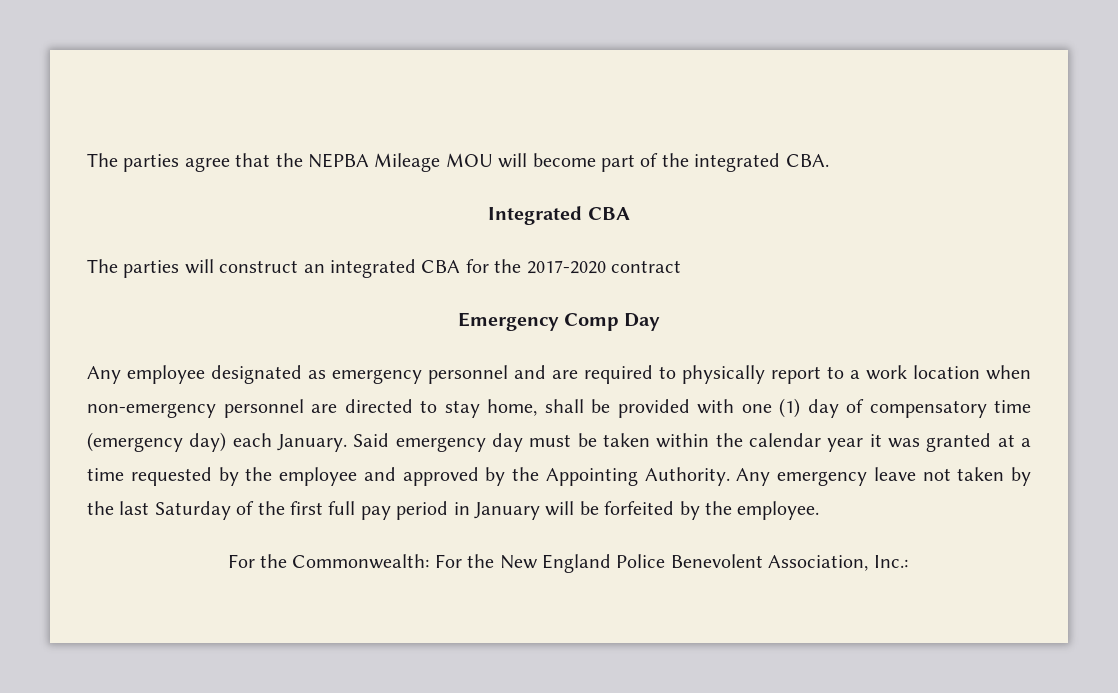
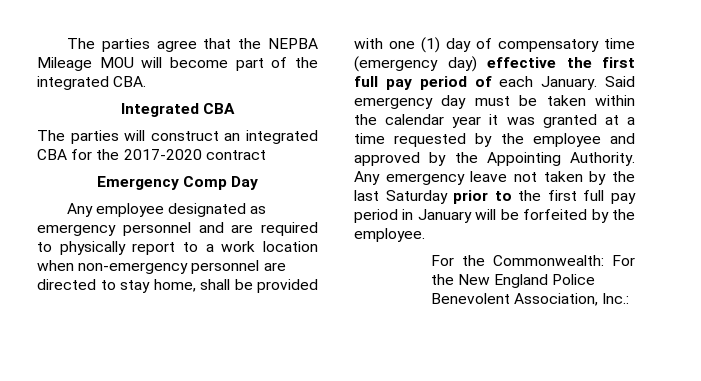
- Any employee designated as emergency personnel and are required to physically report to a work location when non-emergency personnel are directed to stay home, shall be provided with one (1) day of compensatory time (emergency day) each January.
+ Any employee designated as emergency personnel and are required to physically report to a work location when non-emergency personnel are directed to stay home, shall be provided with one (1) day of compensatory time (emergency day) effective the first full pay period of each January.
- Any emergency leave not taken by the last Saturday of the first full pay period in January will be forfeited by the employee.
+ Any emergency leave not taken by the last Saturday prior to the first full pay period in January will be forfeited by the employee.

